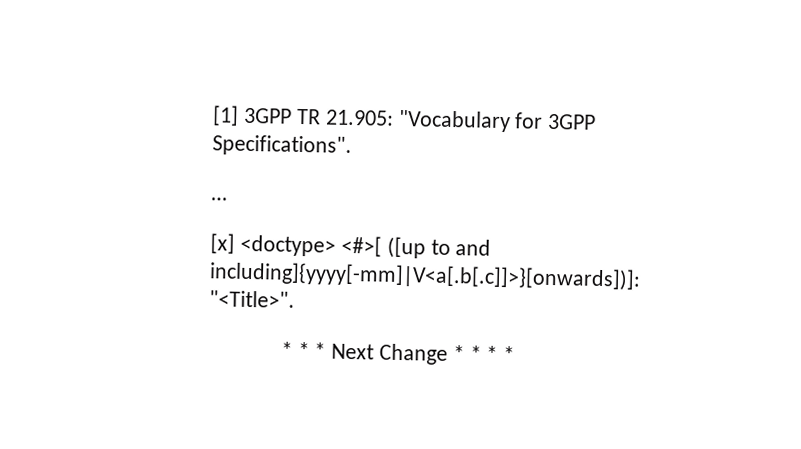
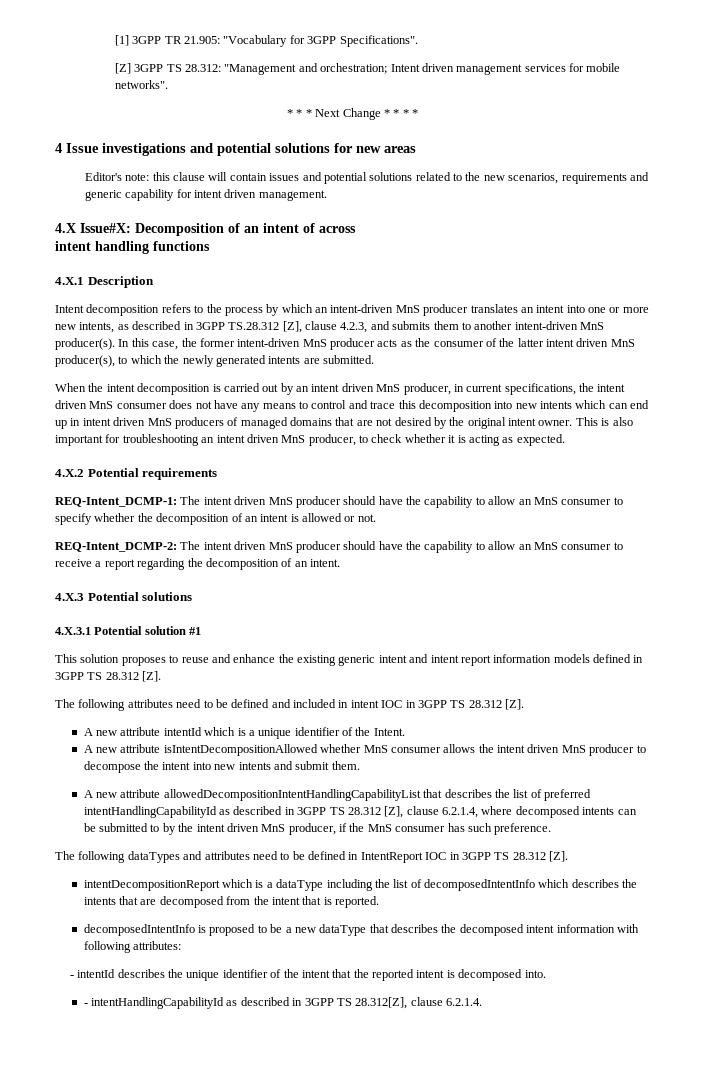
- …
- [x] <doctype> <#>[ ([up to and including]{yyyy[-mm]|V<a[.b[.c]]>}[onwards])]: "<Title>".
+ [Z] 3GPP TS 28.312: "Management and orchestration; Intent driven management services for mobile networks".
+ 4 Issue investigations and potential solutions for new areas
+ Editor's note: this clause will contain issues and potential solutions related to the new scenarios, requirements and generic capability for intent driven management.
+ 4.X Issue#X: Decomposition of an intent of across
+ intent handling functions
+ 4.X.1 Description
+ Intent decomposition refers to the process by which an intent-driven MnS producer translates an intent into one or more new intents, as described in 3GPP TS.28.312 [Z], clause 4.2.3, and submits them to another intent-driven MnS producer(s). In this case, the former intent-driven MnS producer acts as the consumer of the latter intent driven MnS producer(s), to which the newly generated intents are submitted.
+ When the intent decomposition is carried out by an intent driven MnS producer, in current specifications, the intent driven MnS consumer does not have any means to control and trace this decomposition into new intents which can end up in intent driven MnS producers of managed domains that are not desired by the original intent owner. This is also important for troubleshooting an intent driven MnS producer, to check whether it is acting as expected.
+ 4.X.2 Potential requirements
+ REQ-Intent_DCMP-1: The intent driven MnS producer should have the capability to allow an MnS consumer to specify whether the decomposition of an intent is allowed or not.
+ REQ-Intent_DCMP-2: The intent driven MnS producer should have the capability to allow an MnS consumer to receive a report regarding the decomposition of an intent.
+ 4.X.3 Potential solutions
+ 4.X.3.1 Potential solution #1
+ This solution proposes to reuse and enhance the existing generic intent and intent report information models defined in 3GPP TS 28.312 [Z].
+ The following attributes need to be defined and included in intent IOC in 3GPP TS 28.312 [Z].
+ A new attribute intentId which is a unique identifier of the Intent.
+ A new attribute isIntentDecompositionAllowed whether MnS consumer allows the intent driven MnS producer to decompose the intent into new intents and submit them.
+ A new attribute allowedDecompositionIntentHandlingCapabilityList that describes the list of preferred intentHandlingCapabilityId as described in 3GPP TS 28.312 [Z], clause 6.2.1.4, where decomposed intents can be submitted to by the intent driven MnS producer, if the MnS consumer has such preference.
+ The following dataTypes and attributes need to be defined in IntentReport IOC in 3GPP TS 28.312 [Z].
+ intentDecompositionReport which is a dataType including the list of decomposedIntentInfo which describes the intents that are decomposed from the intent that is reported.
+ decomposedIntentInfo is proposed to be a new dataType that describes the decomposed intent information with following attributes:
+ - intentId describes the unique identifier of the intent that the reported intent is decomposed into.
+ - intentHandlingCapabilityId as described in 3GPP TS 28.312[Z], clause 6.2.1.4.

